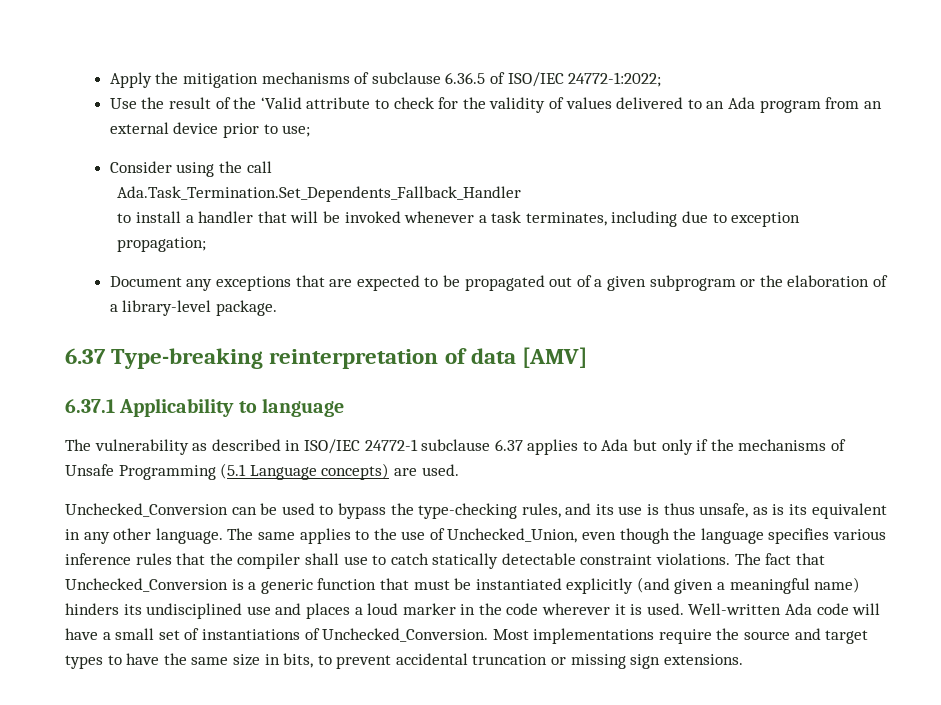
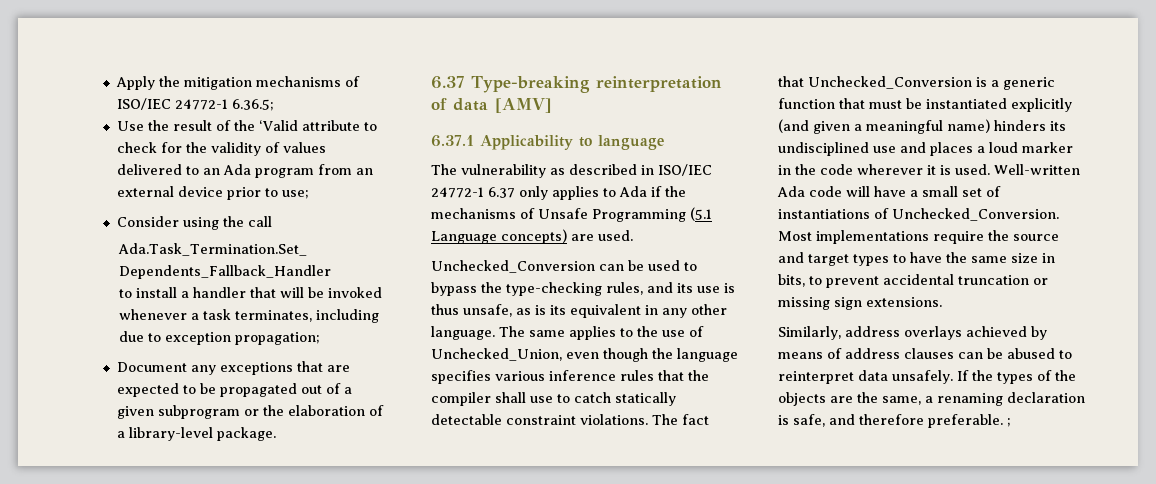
- Apply the mitigation mechanisms of subclause 6.36.5 of ISO/IEC 24772-1:2022;
+ Apply the mitigation mechanisms of ISO/IEC 24772-1 6.36.5;
- The vulnerability as described in ISO/IEC 24772-1 subclause 6.37 applies to Ada but only if the mechanisms of Unsafe Programming (5.1 Language concepts) are used.
+ The vulnerability as described in ISO/IEC 24772-1 6.37 only applies to Ada if the mechanisms of Unsafe Programming (5.1 Language concepts) are used.
+ Similarly, address overlays achieved by means of address clauses can be abused to reinterpret data unsafely. If the types of the objects are the same, a renaming declaration is safe, and therefore preferable. ;

